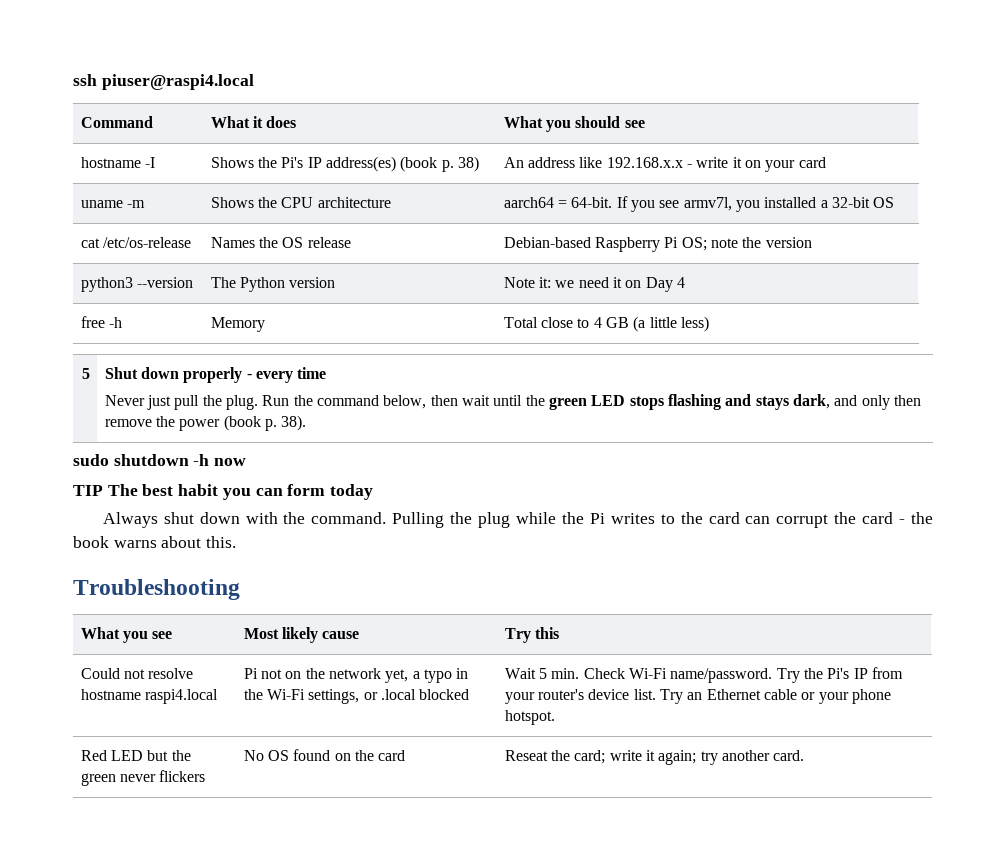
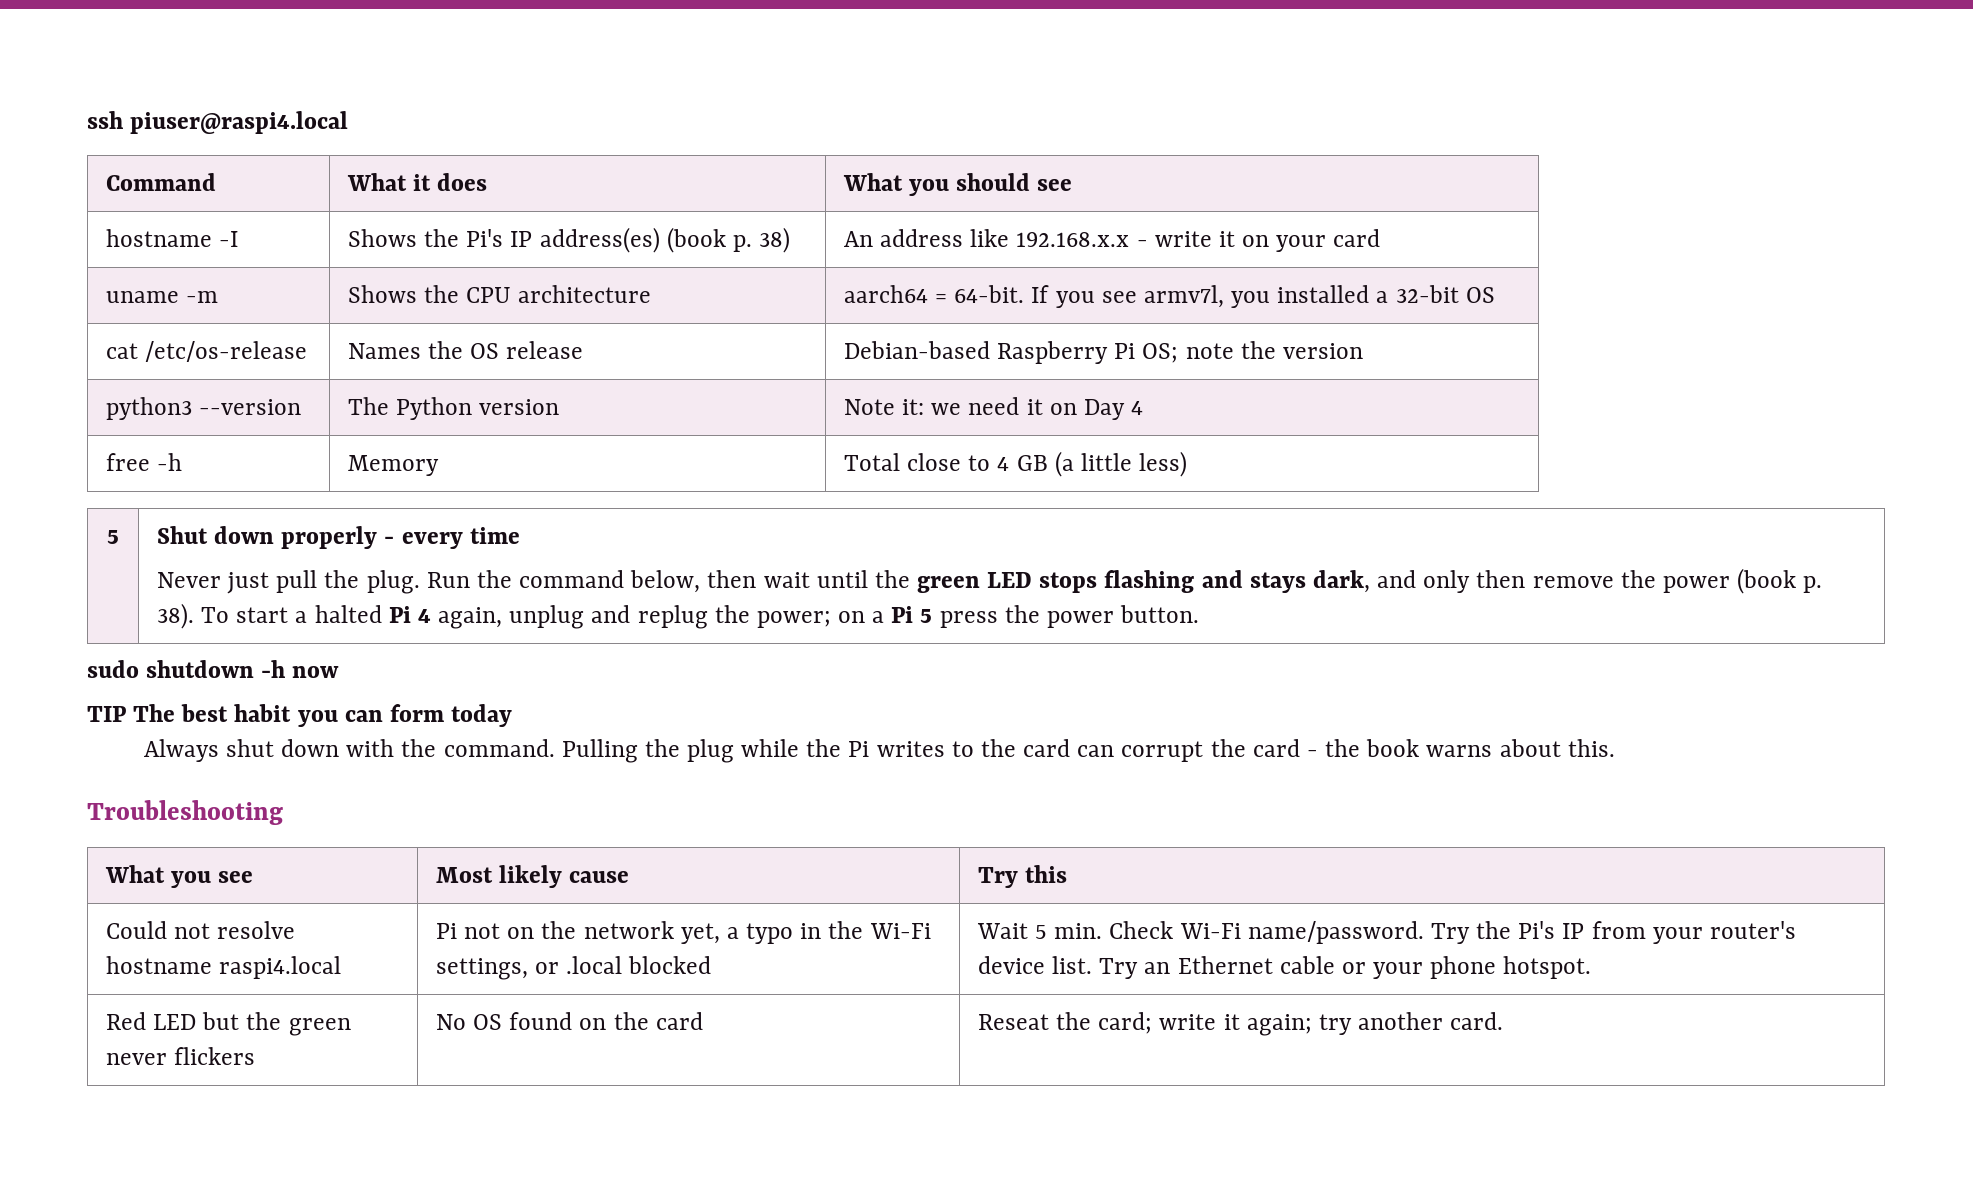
+ To start a halted Pi 4 again, unplug and replug the power; on a Pi 5 press the power button.

